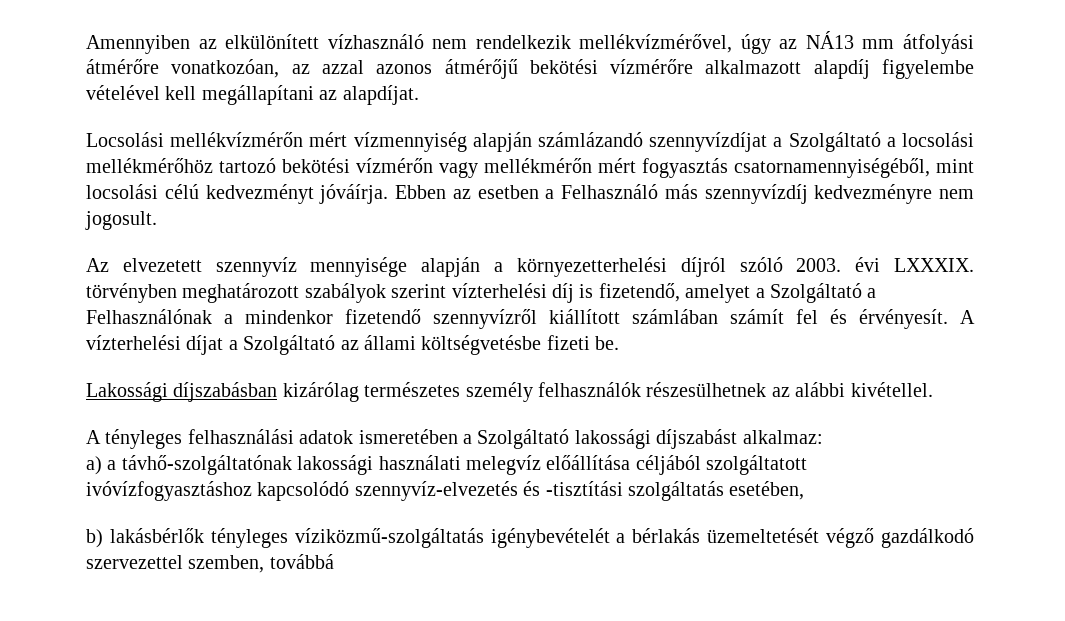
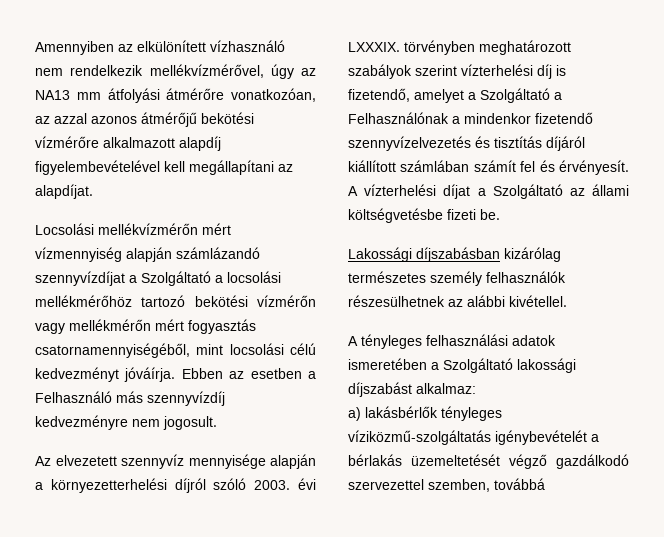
- Amennyiben az elkülönített vízhasználó nem rendelkezik mellékvízmérővel, úgy az NÁ13 mm átfolyási átmérőre vonatkozóan, az azzal azonos átmérőjű bekötési vízmérőre alkalmazott alapdíj figyelembe vételével kell megállapítani az alapdíjat.
+ Amennyiben az elkülönített vízhasználó nem rendelkezik mellékvízmérővel, úgy az NA13 mm átfolyási átmérőre vonatkozóan, az azzal azonos átmérőjű bekötési vízmérőre alkalmazott alapdíj figyelembevételével kell megállapítani az alapdíjat.
- Az elvezetett szennyvíz mennyisége alapján a környezetterhelési díjról szóló 2003. évi LXXXIX. törvényben meghatározott szabályok szerint vízterhelési díj is fizetendő, amelyet a Szolgáltató a Felhasználónak a mindenkor fizetendő szennyvízről kiállított számlában számít fel és érvényesít.
+ Az elvezetett szennyvíz mennyisége alapján a környezetterhelési díjról szóló 2003. évi LXXXIX. törvényben meghatározott szabályok szerint vízterhelési díj is fizetendő, amelyet a Szolgáltató a Felhasználónak a mindenkor fizetendő szennyvízelvezetés és tisztítás díjáról kiállított számlában számít fel és érvényesít.
- a) a távhő-szolgáltatónak lakossági használati melegvíz előállítása céljából szolgáltatott ivóvízfogyasztáshoz kapcsolódó szennyvíz-elvezetés és -tisztítási szolgáltatás esetében,
- b) lakásbérlők tényleges víziközmű-szolgáltatás igénybevételét a bérlakás üzemeltetését végző gazdálkodó szervezettel szemben, továbbá
+ a) lakásbérlők tényleges víziközmű-szolgáltatás igénybevételét a bérlakás üzemeltetését végző gazdálkodó szervezettel szemben, továbbá

